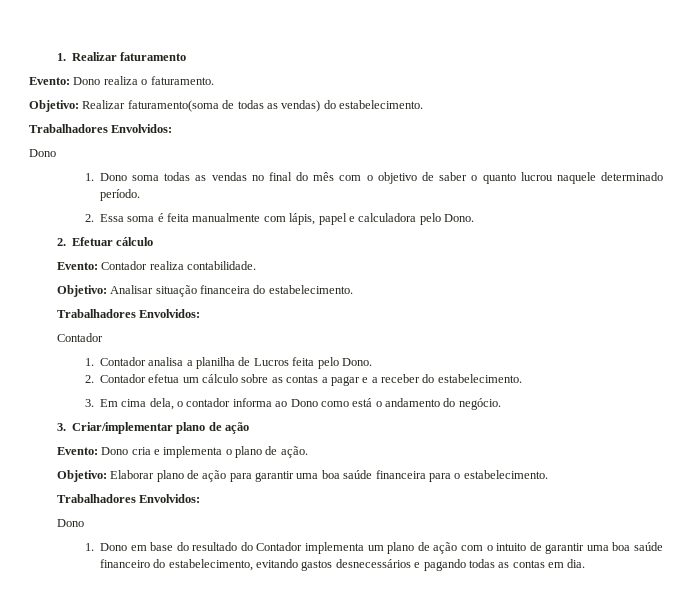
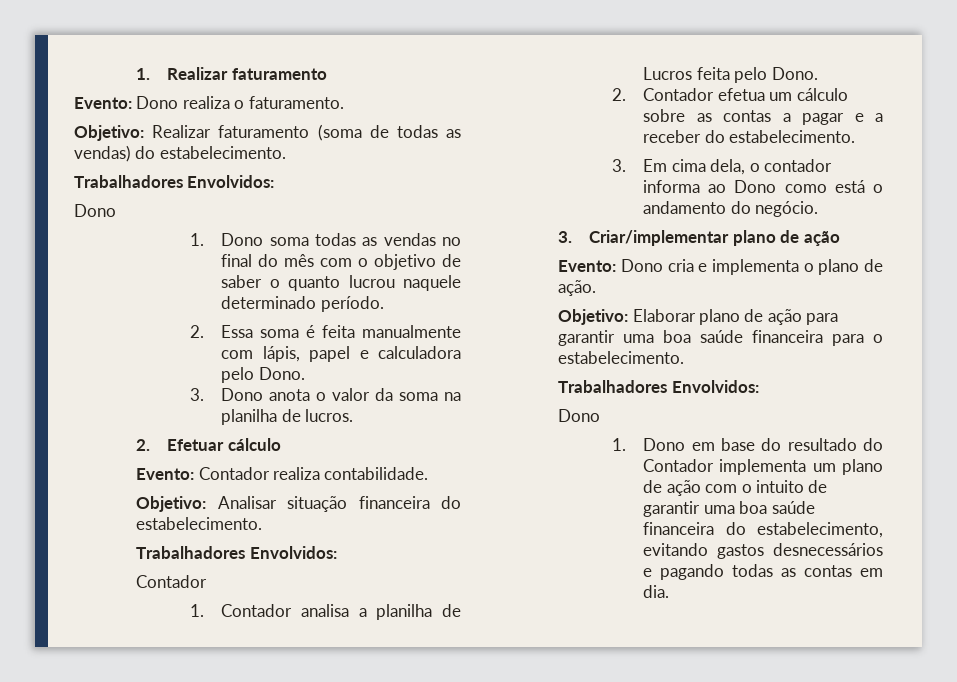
- Objetivo: Realizar faturamento(soma de todas as vendas) do estabelecimento.
+ Objetivo: Realizar faturamento (soma de todas as vendas) do estabelecimento.
+ 3. Dono anota o valor da soma na planilha de lucros.
- 1. Dono em base do resultado do Contador implementa um plano de ação com o intuito de garantir uma boa saúde financeiro do estabelecimento, evitando gastos desnecessários e pagando todas as contas em dia.
+ 1. Dono em base do resultado do Contador implementa um plano de ação com o intuito de garantir uma boa saúde financeira do estabelecimento, evitando gastos desnecessários e pagando todas as contas em dia.

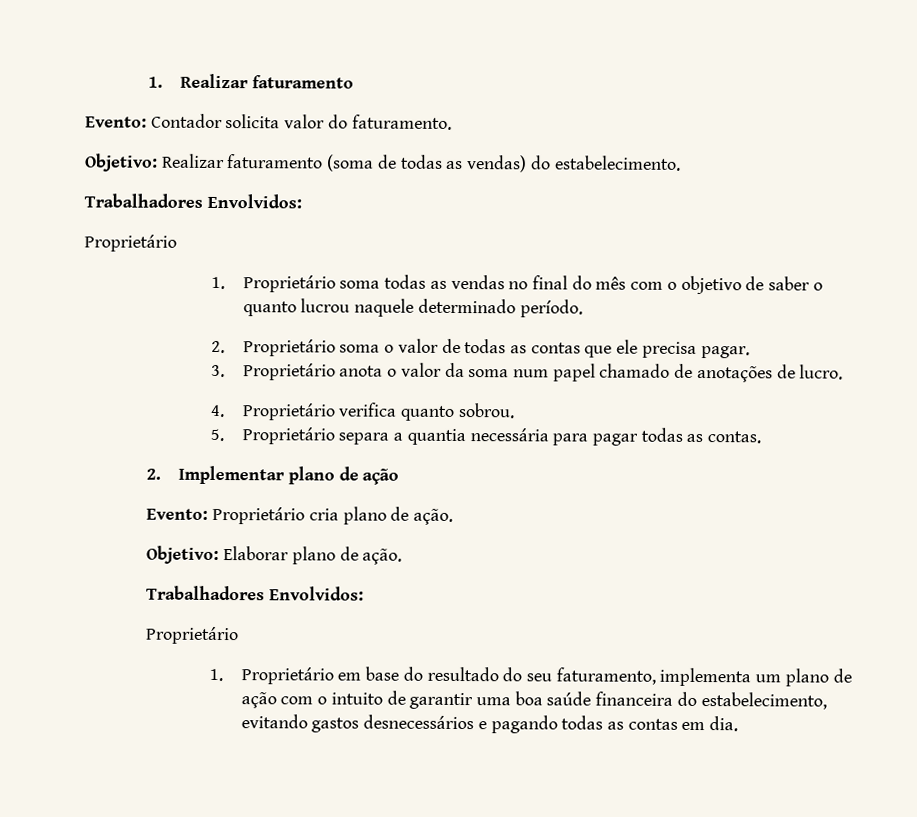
- Evento: Dono realiza o faturamento.
+ Evento: Contador solicita valor do faturamento.
  Objetivo: Realizar faturamento (soma de todas as vendas) do estabelecimento.
  Trabalhadores Envolvidos:
- Dono
- 1. Dono soma todas as vendas no final do mês com o objetivo de saber o quanto lucrou naquele determinado período.
+ Proprietário
+ 1. Proprietário soma todas as vendas no final do mês com o objetivo de saber o quanto lucrou naquele determinado período.
- 2. Essa soma é feita manualmente com lápis, papel e calculadora pelo Dono.
- 3. Dono anota o valor da soma na planilha de lucros.
- 2. Efetuar cálculo
- Evento: Contador realiza contabilidade.
- Objetivo: Analisar situação financeira do estabelecimento.
- Trabalhadores Envolvidos:
- Contador
- 1. Contador analisa a planilha de Lucros feita pelo Dono.
- 2. Contador efetua um cálculo sobre as contas a pagar e a receber do estabelecimento.
- 3. Em cima dela, o contador informa ao Dono como está o andamento do negócio.
- 3. Criar/implementar plano de ação
+ 2. Proprietário soma o valor de todas as contas que ele precisa pagar.
+ 3. Proprietário anota o valor da soma num papel chamado de anotações de lucro.
+ 4. Proprietário verifica quanto sobrou.
+ 5. Proprietário separa a quantia necessária para pagar todas as contas.
+ 2. Implementar plano de ação
- Evento: Dono cria e implementa o plano de ação.
+ Evento: Proprietário cria plano de ação.
- Objetivo: Elaborar plano de ação para garantir uma boa saúde financeira para o estabelecimento.
+ Objetivo: Elaborar plano de ação.
  Trabalhadores Envolvidos:
- Dono
- 1. Dono em base do resultado do Contador implementa um plano de ação com o intuito de garantir uma boa saúde financeira do estabelecimento, evitando gastos desnecessários e pagando todas as contas em dia.
+ Proprietário
+ 1. Proprietário em base do resultado do seu faturamento, implementa um plano de ação com o intuito de garantir uma boa saúde financeira do estabelecimento, evitando gastos desnecessários e pagando todas as contas em dia.

